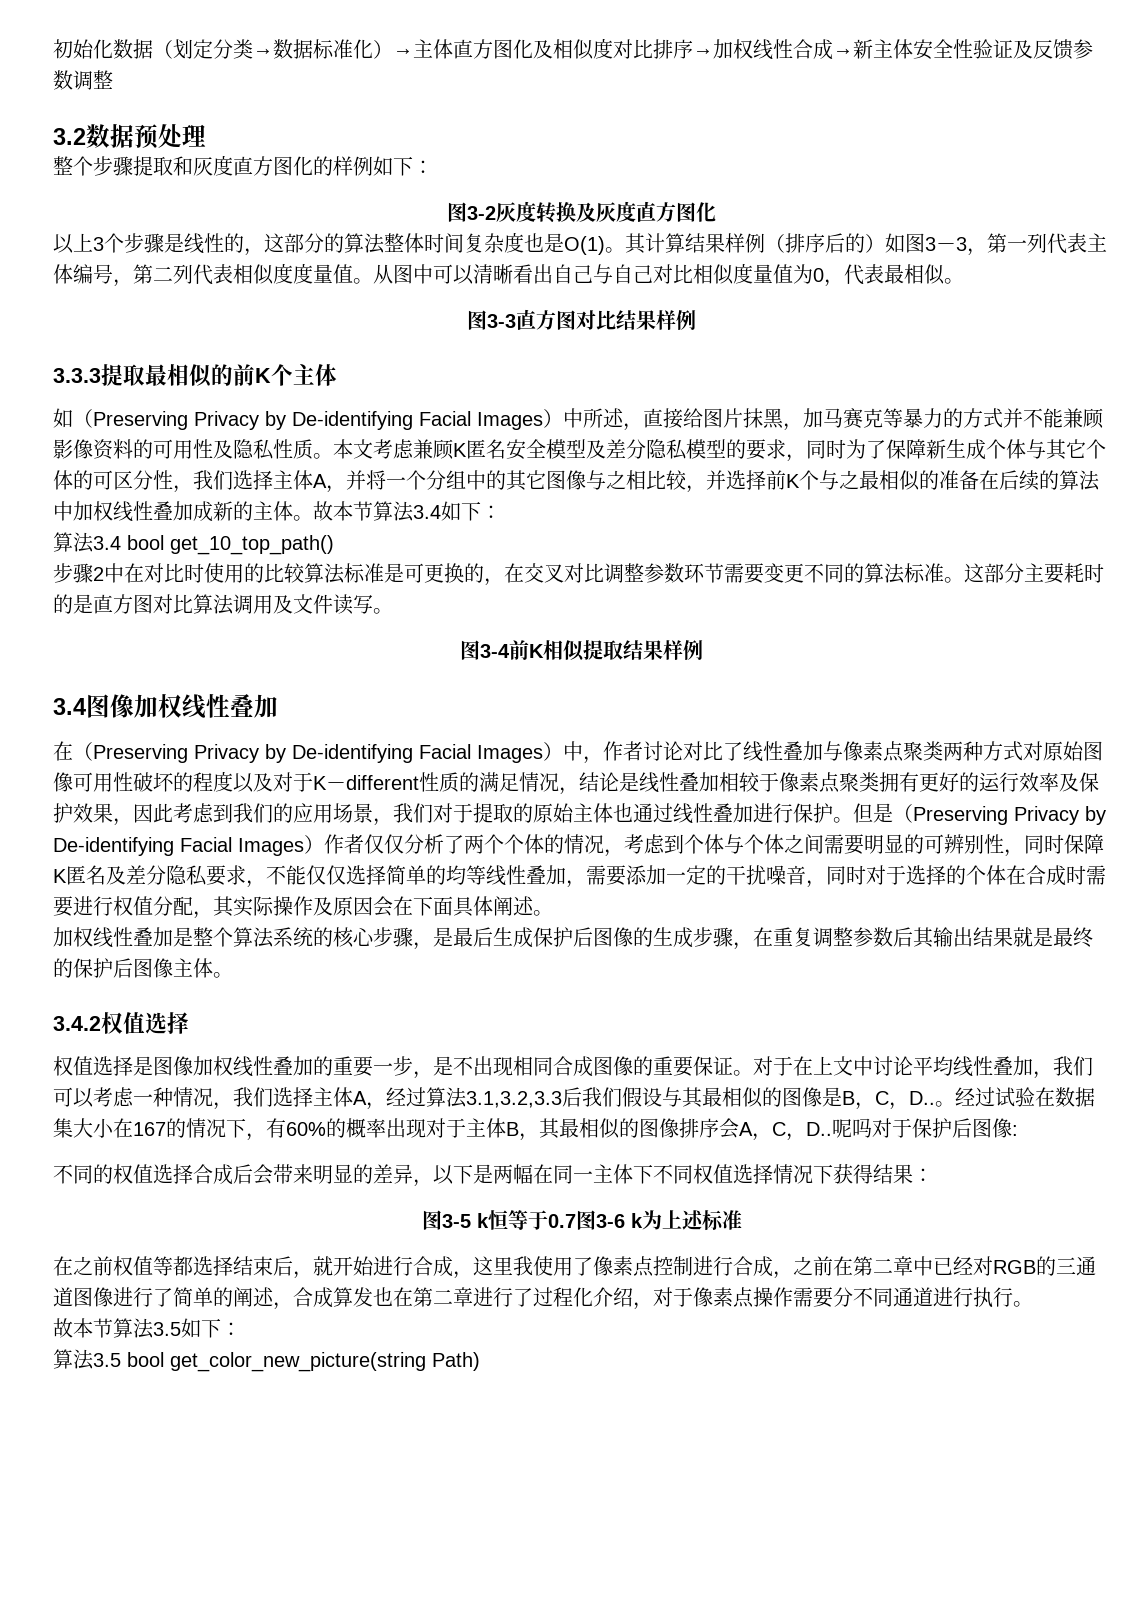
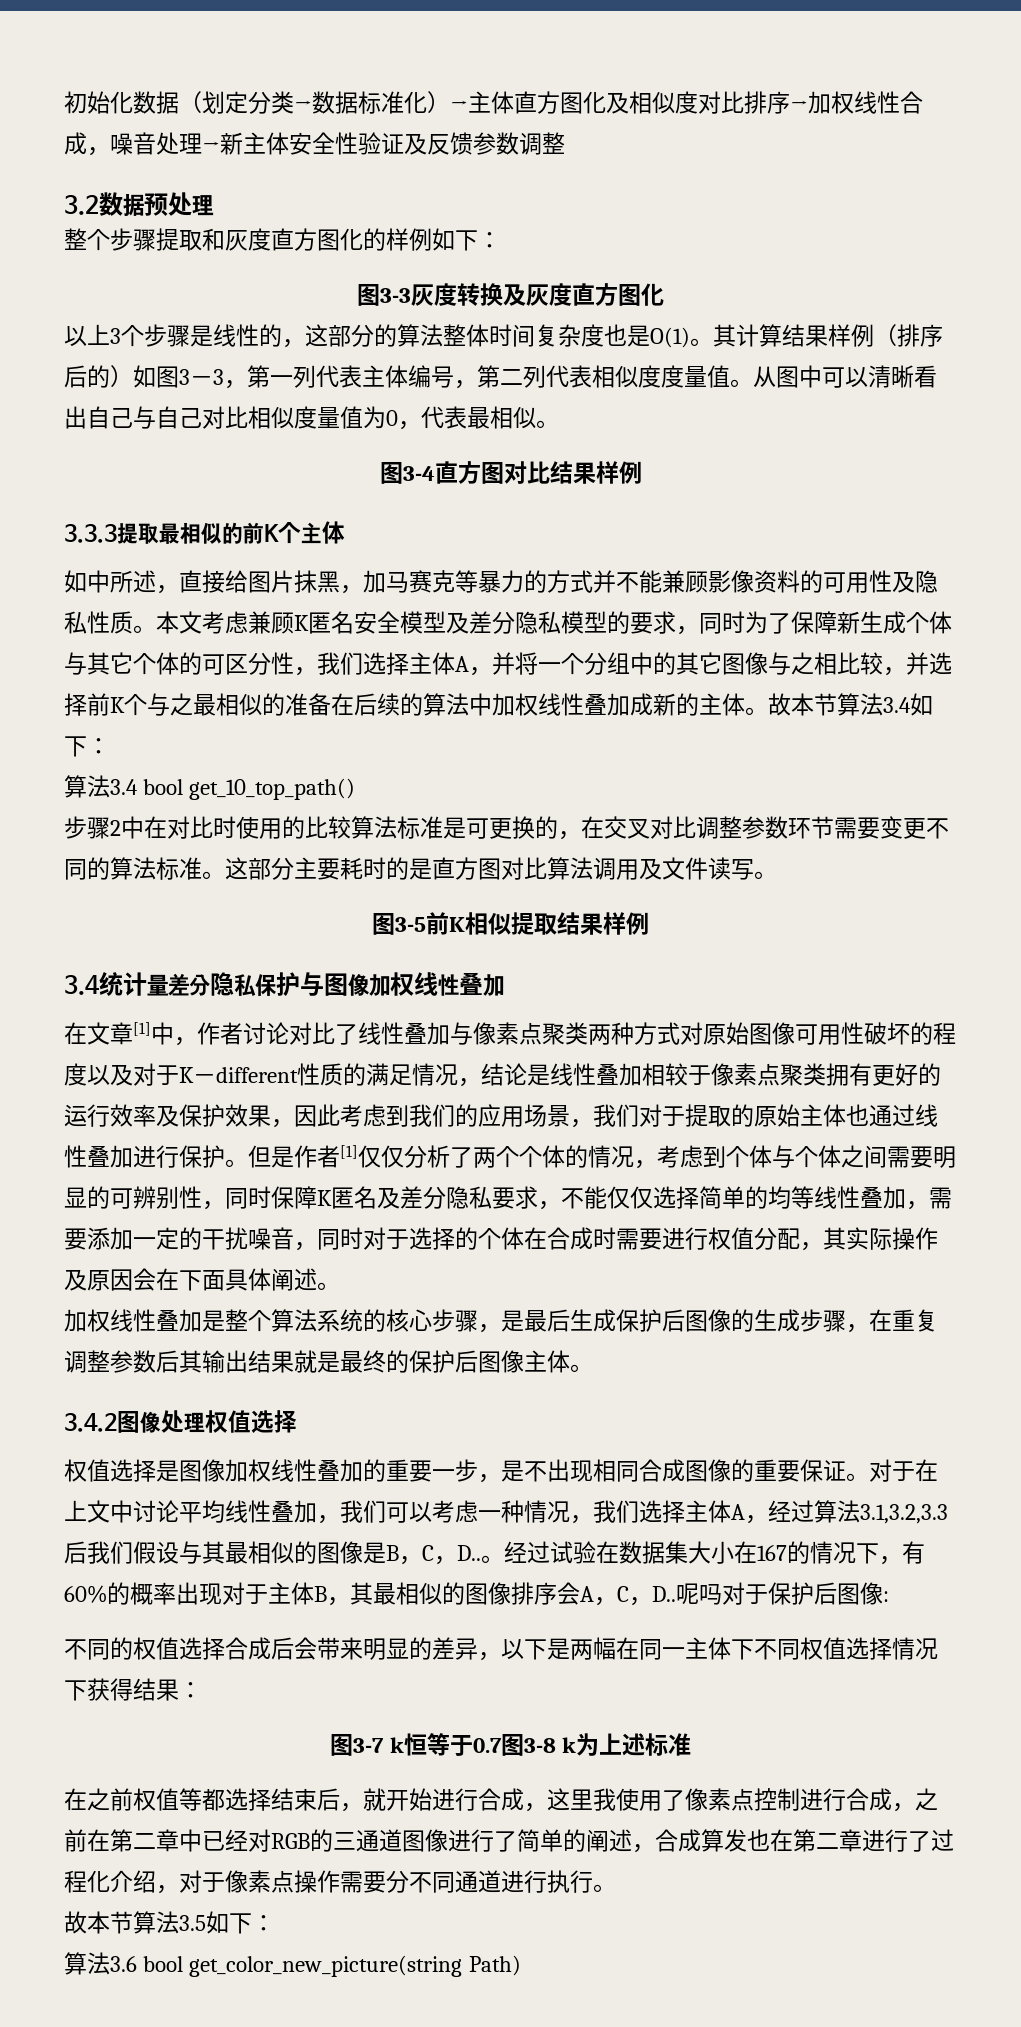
- 初始化数据（划定分类→数据标准化）→主体直方图化及相似度对比排序→加权线性合成→新主体安全性验证及反馈参数调整
+ 初始化数据（划定分类→数据标准化）→主体直方图化及相似度对比排序→加权线性合成，噪音处理→新主体安全性验证及反馈参数调整
- 图3-2灰度转换及灰度直方图化
+ 图3-3灰度转换及灰度直方图化
- 图3-3直方图对比结果样例
+ 图3-4直方图对比结果样例
- 如（Preserving Privacy by De-identifying Facial Images）中所述，直接给图片抹黑，加马赛克等暴力的方式并不能兼顾影像资料的可用性及隐私性质。
+ 如中所述，直接给图片抹黑，加马赛克等暴力的方式并不能兼顾影像资料的可用性及隐私性质。
- 图3-4前K相似提取结果样例
+ 图3-5前K相似提取结果样例
- 3.4图像加权线性叠加
+ 3.4统计量差分隐私保护与图像加权线性叠加
- 在（Preserving Privacy by De-identifying Facial Images）中，作者讨论对比了线性叠加与像素点聚类两种方式对原始图像可用性破坏的程度以及对于K－different性质的满足情况，结论是线性叠加相较于像素点聚类拥有更好的运行效率及保护效果，因此考虑到我们的应用场景，我们对于提取的原始主体也通过线性叠加进行保护。
+ 在文章[1]中，作者讨论对比了线性叠加与像素点聚类两种方式对原始图像可用性破坏的程度以及对于K－different性质的满足情况，结论是线性叠加相较于像素点聚类拥有更好的运行效率及保护效果，因此考虑到我们的应用场景，我们对于提取的原始主体也通过线性叠加进行保护。
- 但是（Preserving Privacy by De-identifying Facial Images）作者仅仅分析了两个个体的情况，考虑到个体与个体之间需要明显的可辨别性，同时保障K匿名及差分隐私要求，不能仅仅选择简单的均等线性叠加，需要添加一定的干扰噪音，同时对于选择的个体在合成时需要进行权值分配，其实际操作及原因会在下面具体阐述。
+ 但是作者[1]仅仅分析了两个个体的情况，考虑到个体与个体之间需要明显的可辨别性，同时保障K匿名及差分隐私要求，不能仅仅选择简单的均等线性叠加，需要添加一定的干扰噪音，同时对于选择的个体在合成时需要进行权值分配，其实际操作及原因会在下面具体阐述。
- 3.4.2权值选择
+ 3.4.2图像处理权值选择
- 图3-5 k恒等于0.7图3-6 k为上述标准
+ 图3-7 k恒等于0.7图3-8 k为上述标准
- 算法3.5 bool get_color_new_picture(string Path)
+ 算法3.6 bool get_color_new_picture(string Path)

